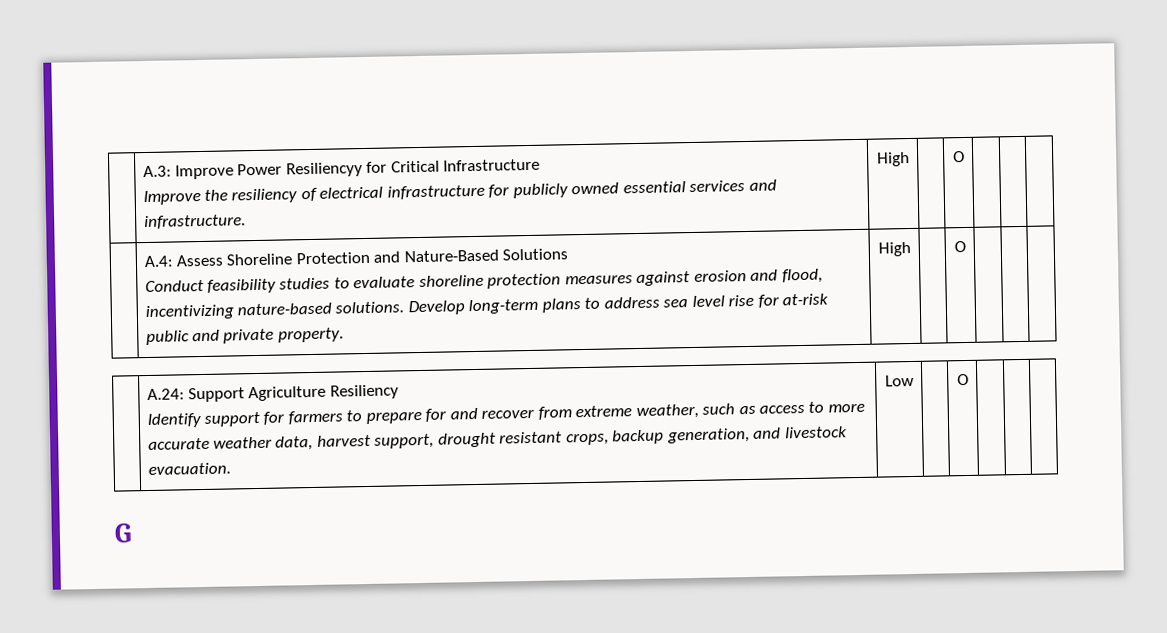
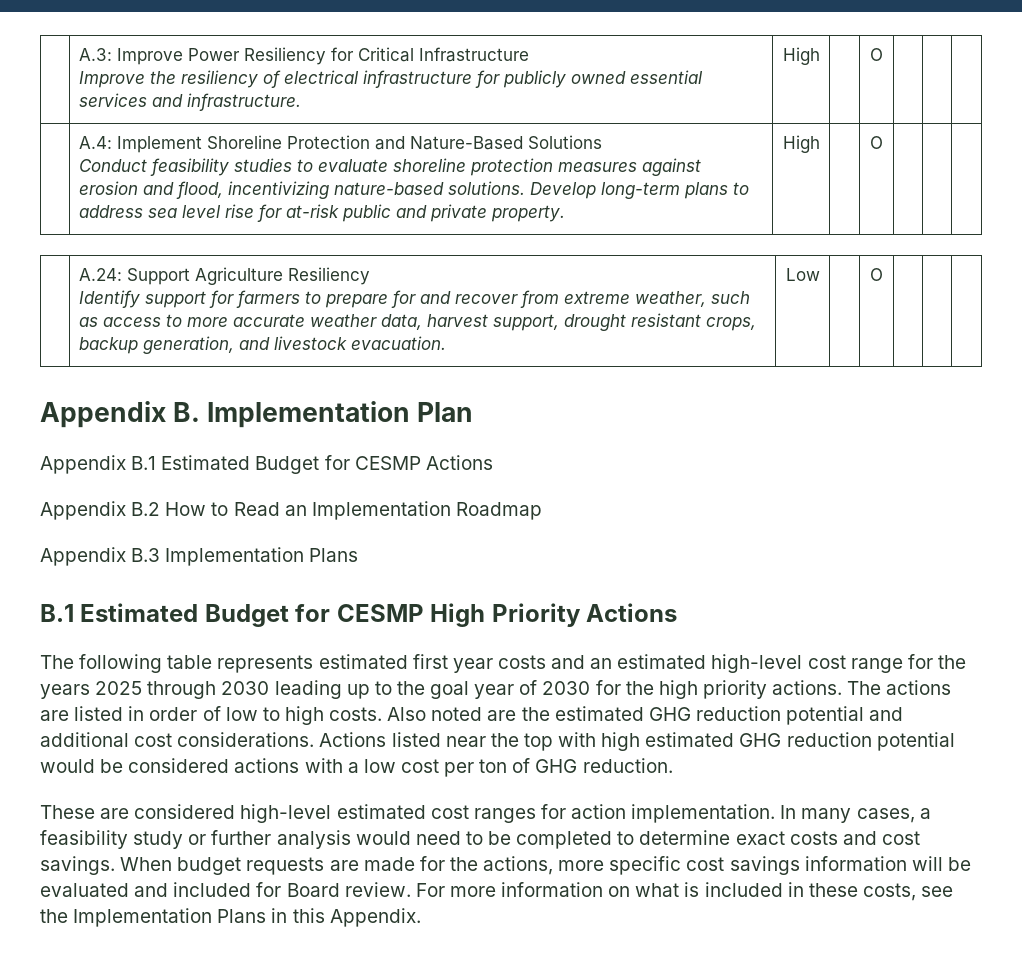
- | A.3: Improve Power Resiliencyy for Critical Infrastructure
+ | A.3: Improve Power Resiliency for Critical Infrastructure
- | A.4: Assess Shoreline Protection and Nature-Based Solutions
+ | A.4: Implement Shoreline Protection and Nature-Based Solutions
- G
+ Appendix B. Implementation Plan
+ Appendix B.1 Estimated Budget for CESMP Actions
+ Appendix B.2 How to Read an Implementation Roadmap
+ Appendix B.3 Implementation Plans
+ B.1 Estimated Budget for CESMP High Priority Actions
+ The following table represents estimated first year costs and an estimated high-level cost range for the years 2025 through 2030 leading up to the goal year of 2030 for the high priority actions. The actions are listed in order of low to high costs. Also noted are the estimated GHG reduction potential and additional cost considerations. Actions listed near the top with high estimated GHG reduction potential would be considered actions with a low cost per ton of GHG reduction.
+ These are considered high-level estimated cost ranges for action implementation. In many cases, a feasibility study or further analysis would need to be completed to determine exact costs and cost savings. When budget requests are made for the actions, more specific cost savings information will be evaluated and included for Board review. For more information on what is included in these costs, see the Implementation Plans in this Appendix.

